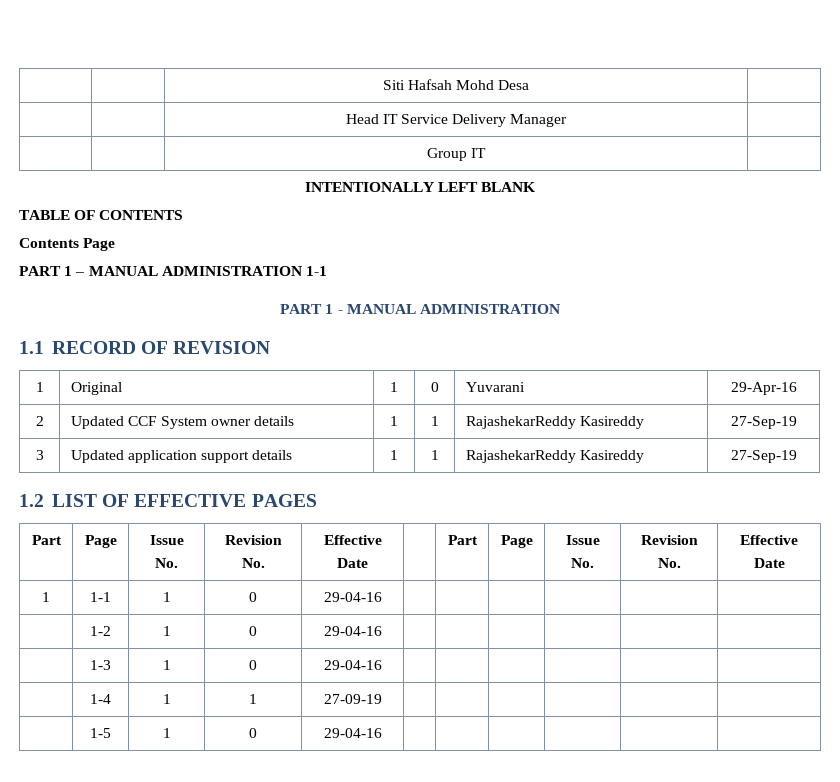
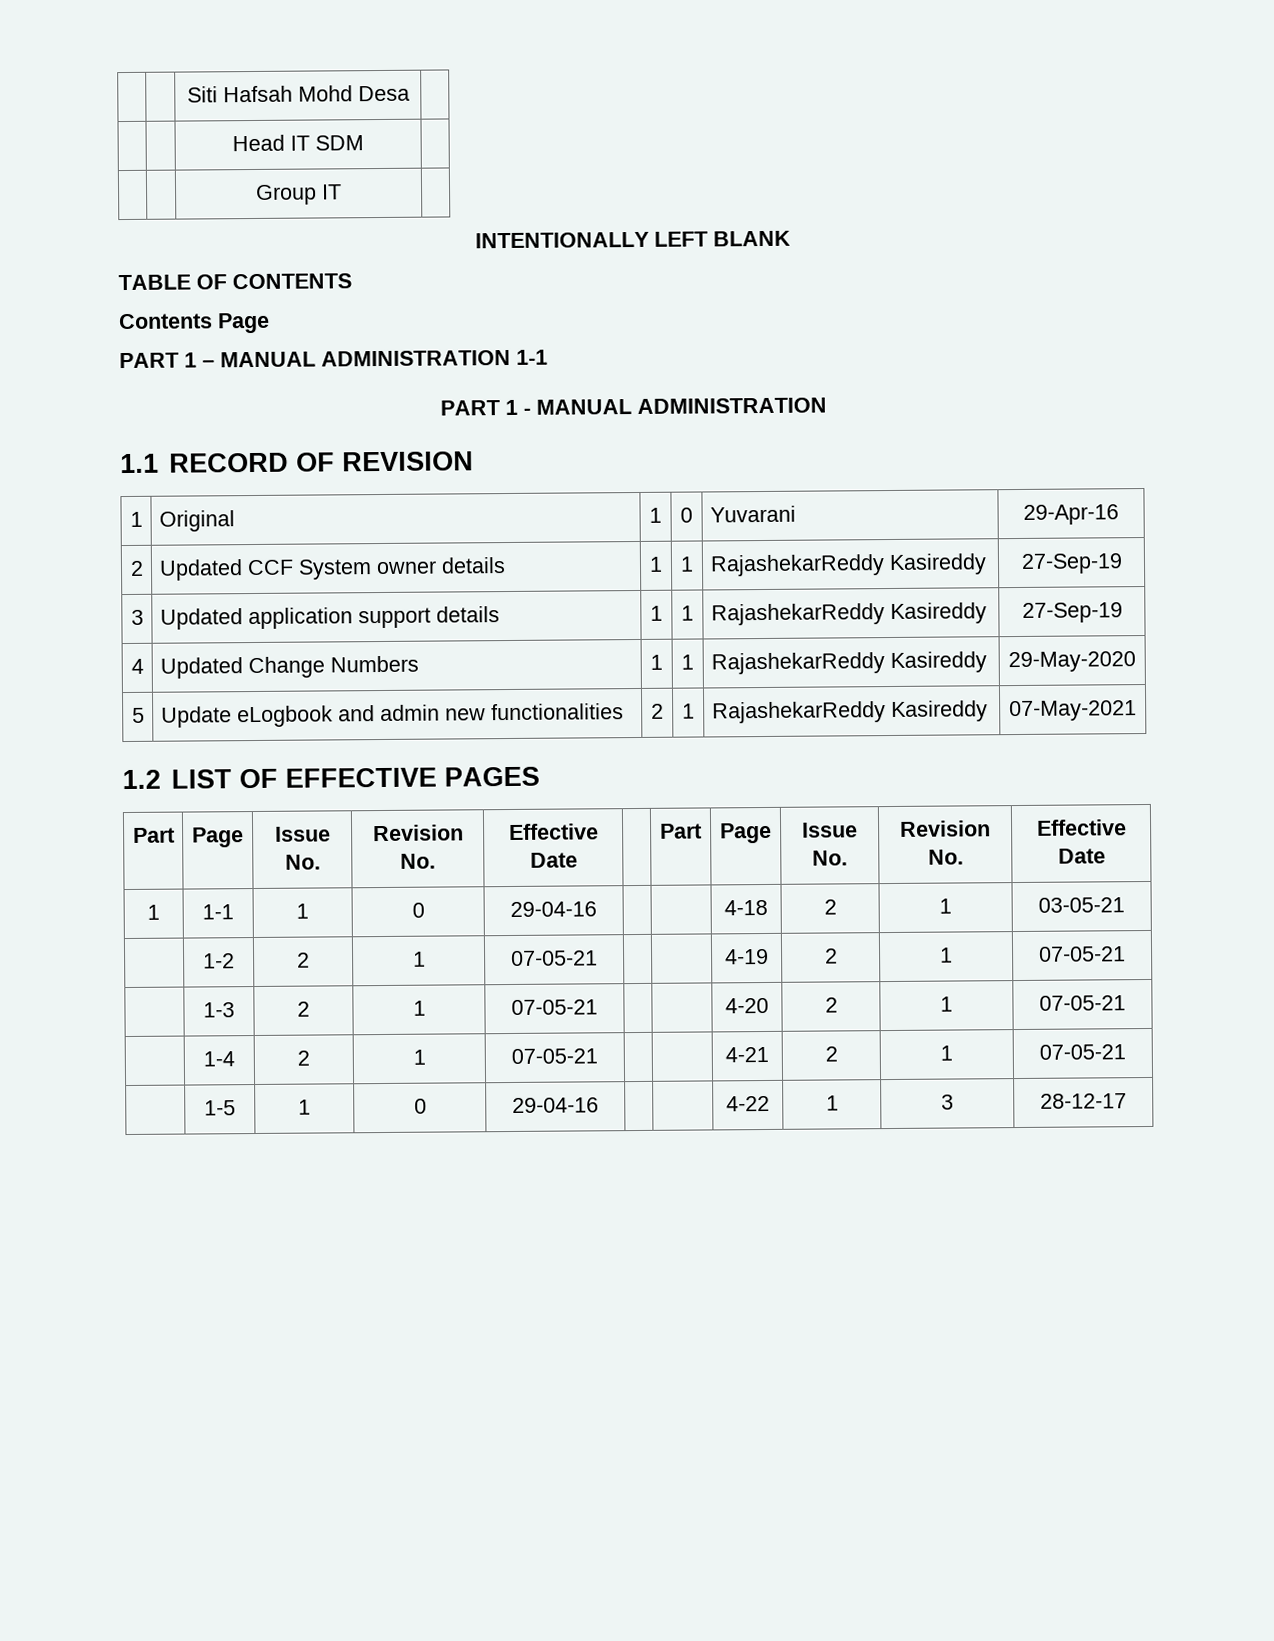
- | | Head IT Service Delivery Manager |
+ | | Head IT SDM |
+ 4 | Updated Change Numbers | 1 | 1 | RajashekarReddy Kasireddy | 29-May-2020
+ 5 | Update eLogbook and admin new functionalities | 2 | 1 | RajashekarReddy Kasireddy | 07-May-2021
- 1 | 1-1 | 1 | 0 | 29-04-16 | | | | | |
+ 1 | 1-1 | 1 | 0 | 29-04-16 | | | 4-18 | 2 | 1 | 03-05-21
- | 1-2 | 1 | 0 | 29-04-16 | | | | | |
+ | 1-2 | 2 | 1 | 07-05-21 | | | 4-19 | 2 | 1 | 07-05-21
- | 1-3 | 1 | 0 | 29-04-16 | | | | | |
+ | 1-3 | 2 | 1 | 07-05-21 | | | 4-20 | 2 | 1 | 07-05-21
- | 1-4 | 1 | 1 | 27-09-19 | | | | | |
+ | 1-4 | 2 | 1 | 07-05-21 | | | 4-21 | 2 | 1 | 07-05-21
- | 1-5 | 1 | 0 | 29-04-16 | | | | | |
+ | 1-5 | 1 | 0 | 29-04-16 | | | 4-22 | 1 | 3 | 28-12-17

